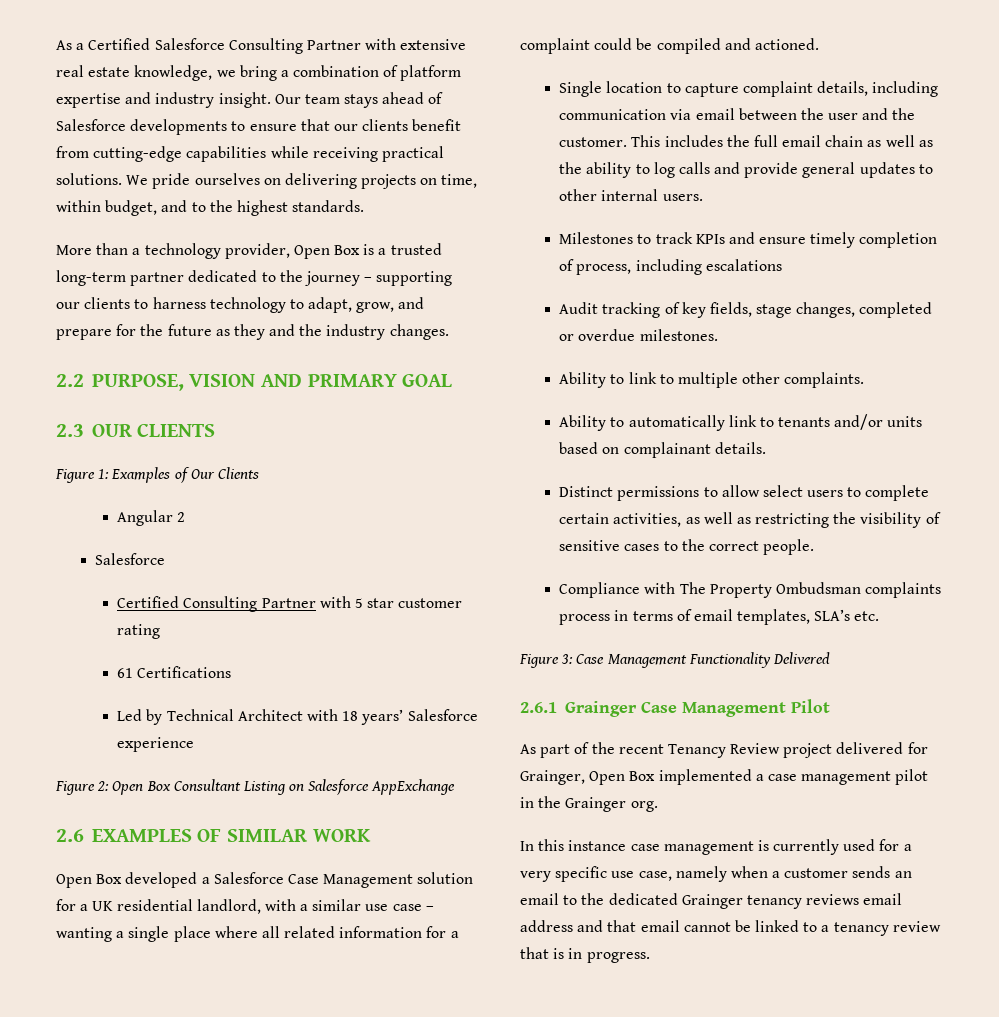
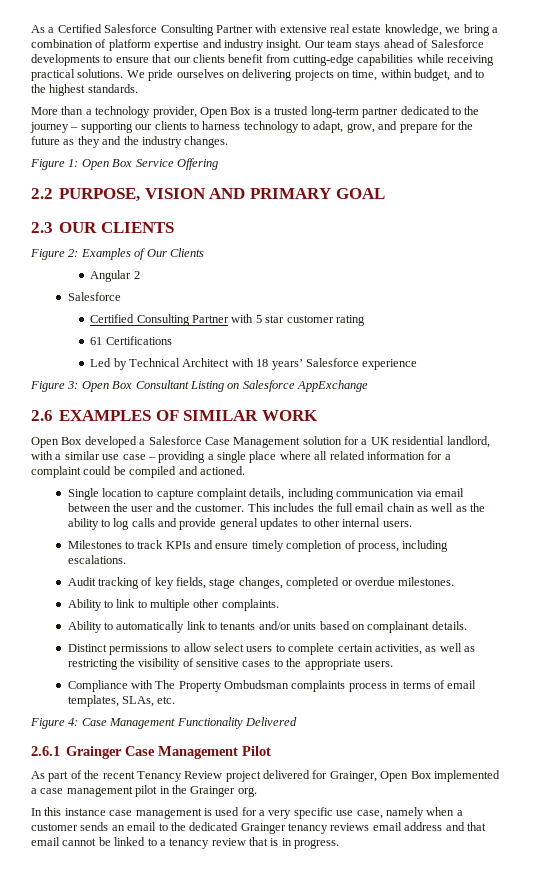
+ Figure 1: Open Box Service Offering
- Figure 1: Examples of Our Clients
+ Figure 2: Examples of Our Clients
- Figure 2: Open Box Consultant Listing on Salesforce AppExchange
+ Figure 3: Open Box Consultant Listing on Salesforce AppExchange
- Open Box developed a Salesforce Case Management solution for a UK residential landlord, with a similar use case – wanting a single place where all related information for a complaint could be compiled and actioned.
+ Open Box developed a Salesforce Case Management solution for a UK residential landlord, with a similar use case – providing a single place where all related information for a complaint could be compiled and actioned.
- Milestones to track KPIs and ensure timely completion of process, including escalations
+ Milestones to track KPIs and ensure timely completion of process, including escalations.
- Distinct permissions to allow select users to complete certain activities, as well as restricting the visibility of sensitive cases to the correct people.
+ Distinct permissions to allow select users to complete certain activities, as well as restricting the visibility of sensitive cases to the appropriate users.
- Compliance with The Property Ombudsman complaints process in terms of email templates, SLA’s etc.
+ Compliance with The Property Ombudsman complaints process in terms of email templates, SLAs, etc.
- Figure 3: Case Management Functionality Delivered
+ Figure 4: Case Management Functionality Delivered
- In this instance case management is currently used for a very specific use case, namely when a customer sends an email to the dedicated Grainger tenancy reviews email address and that email cannot be linked to a tenancy review that is in progress.
+ In this instance case management is used for a very specific use case, namely when a customer sends an email to the dedicated Grainger tenancy reviews email address and that email cannot be linked to a tenancy review that is in progress.

